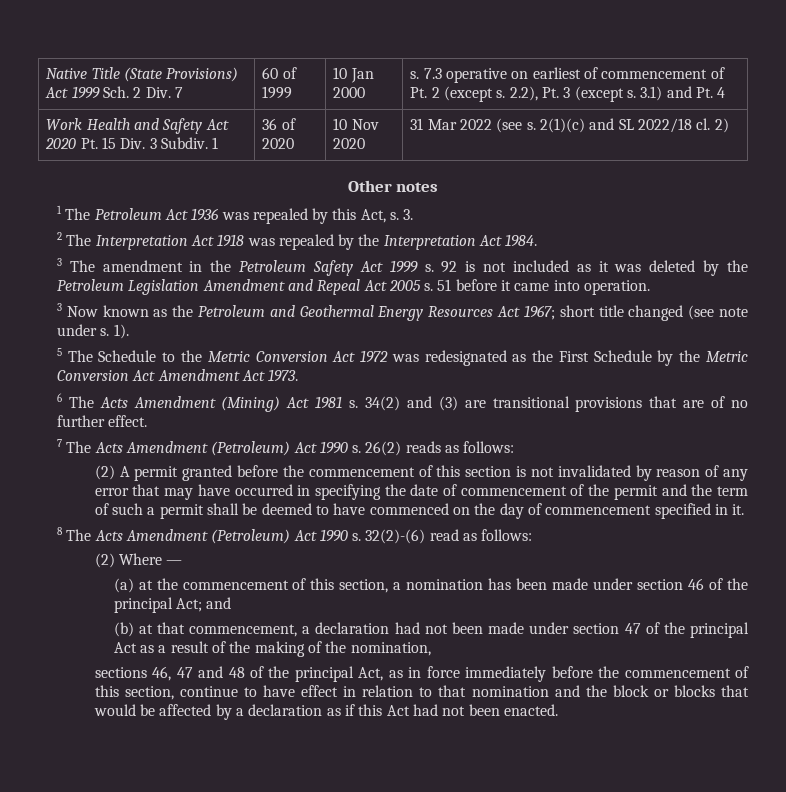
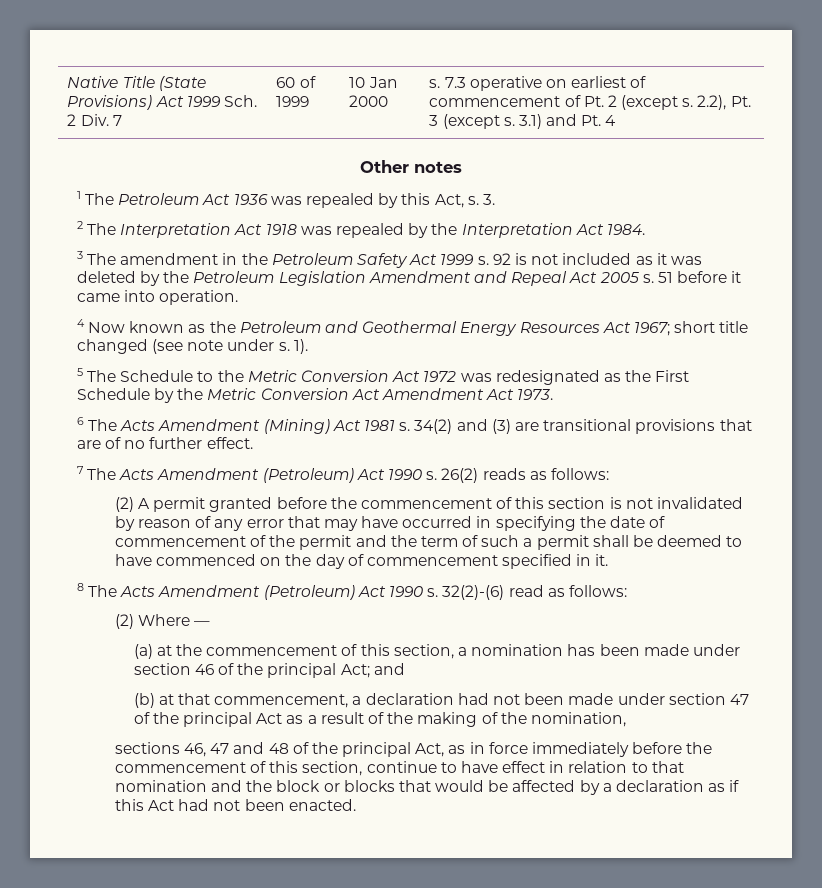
- Work Health and Safety Act 2020 Pt. 15 Div. 3 Subdiv. 1 | 36 of 2020 | 10 Nov 2020 | 31 Mar 2022 (see s. 2(1)(c) and SL 2022/18 cl. 2)
- 3 Now known as the Petroleum and Geothermal Energy Resources Act 1967; short title changed (see note under s.
+ 4 Now known as the Petroleum and Geothermal Energy Resources Act 1967; short title changed (see note under s.

